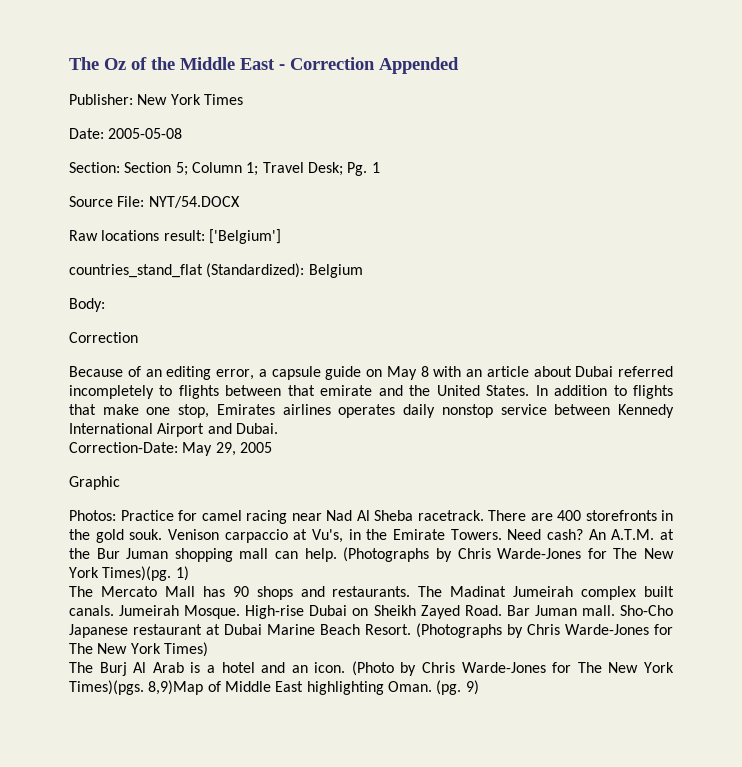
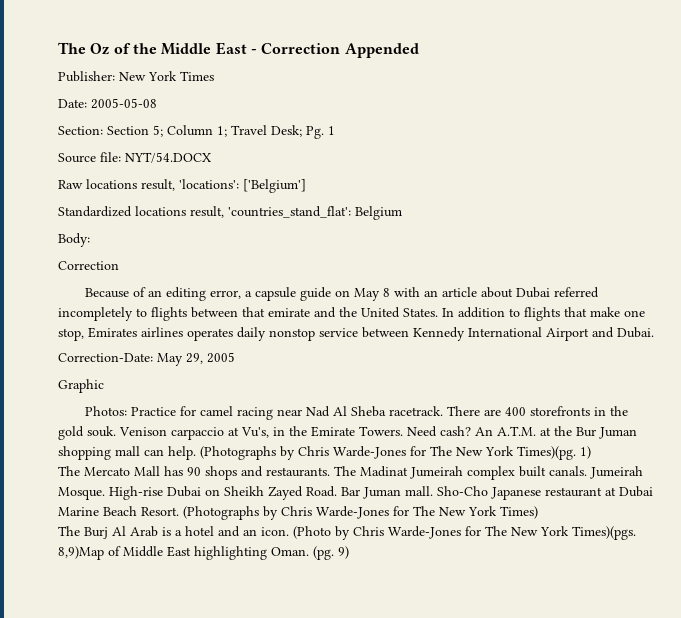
- Source File: NYT/54.DOCX
+ Source file: NYT/54.DOCX
- Raw locations result: ['Belgium']
+ Raw locations result, 'locations': ['Belgium']
- countries_stand_flat (Standardized): Belgium
+ Standardized locations result, 'countries_stand_flat': Belgium

